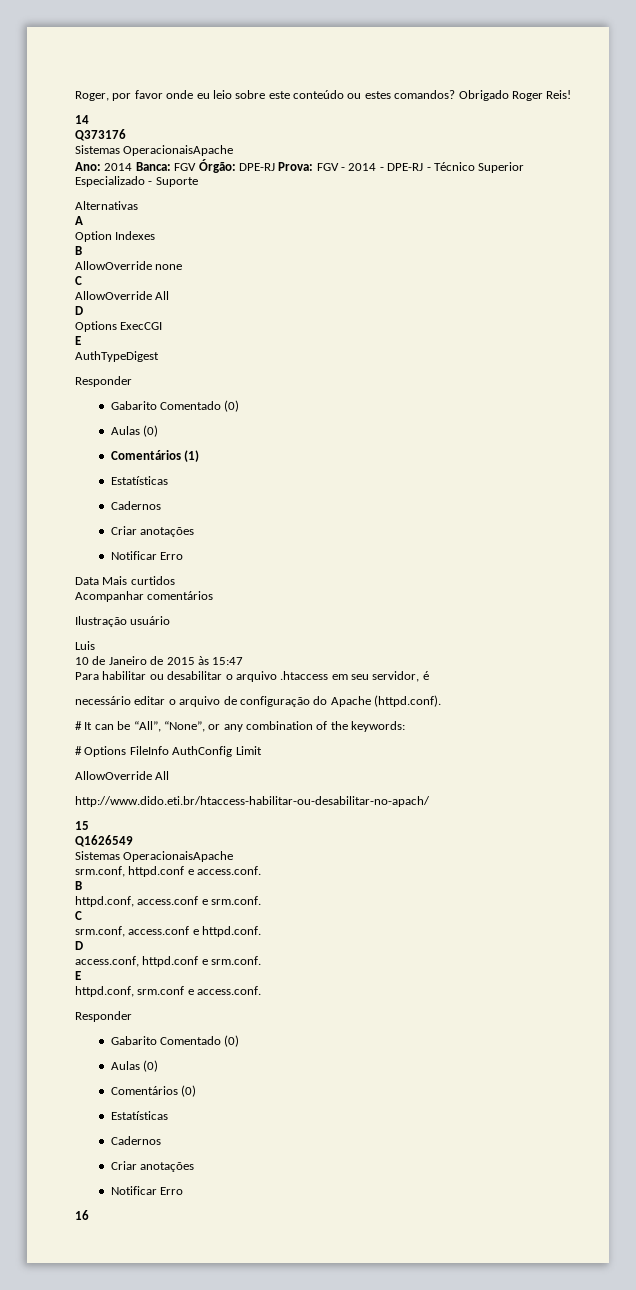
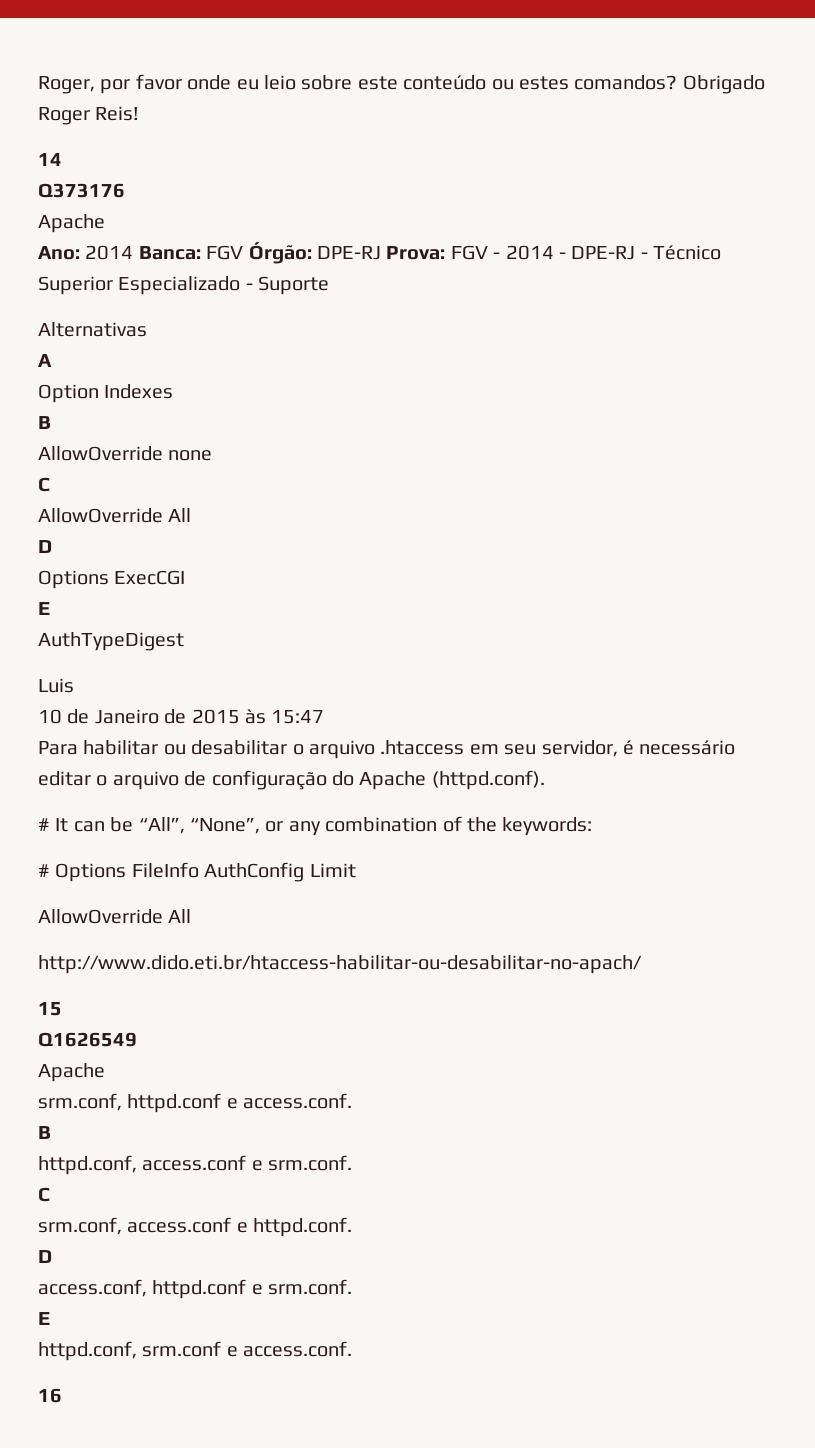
  Q373176
- Sistemas OperacionaisApache
+ Apache
  AuthTypeDigest
- Responder
- Gabarito Comentado (0)
- Aulas (0)
- Comentários (1)
- Estatísticas
- Cadernos
- Criar anotações
- Notificar Erro
- Data Mais curtidos
- Acompanhar comentários
- Ilustração usuário
- Para habilitar ou desabilitar o arquivo .htaccess em seu servidor, é
- necessário editar o arquivo de configuração do Apache (httpd.conf).
+ Para habilitar ou desabilitar o arquivo .htaccess em seu servidor, é necessário editar o arquivo de configuração do Apache (httpd.conf).
  Q1626549
- Sistemas OperacionaisApache
+ Apache
  httpd.conf, srm.conf e access.conf.
- Responder
- Gabarito Comentado (0)
- Aulas (0)
- Comentários (0)
- Estatísticas
- Cadernos
- Criar anotações
- Notificar Erro

